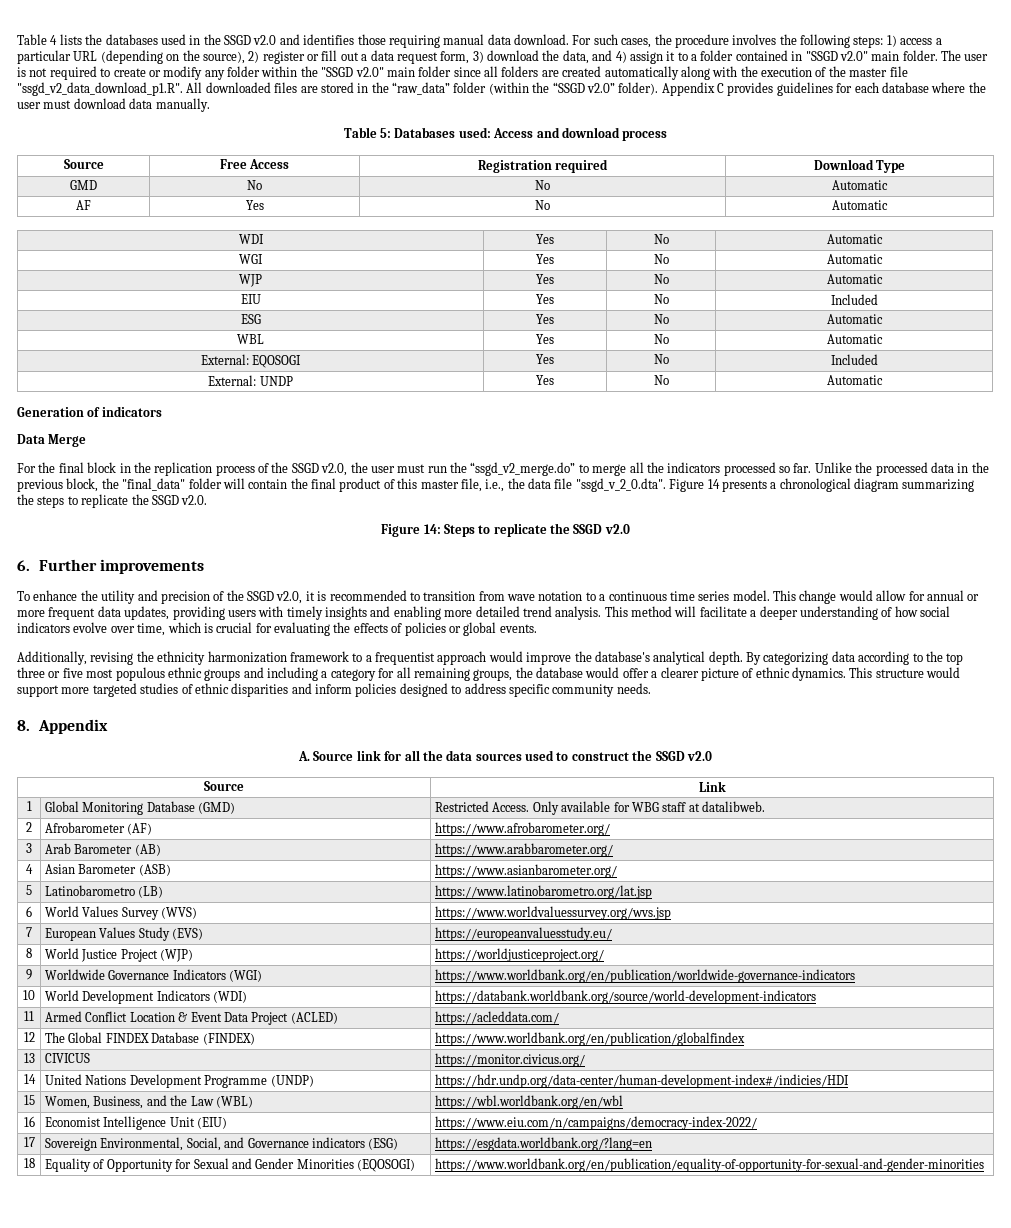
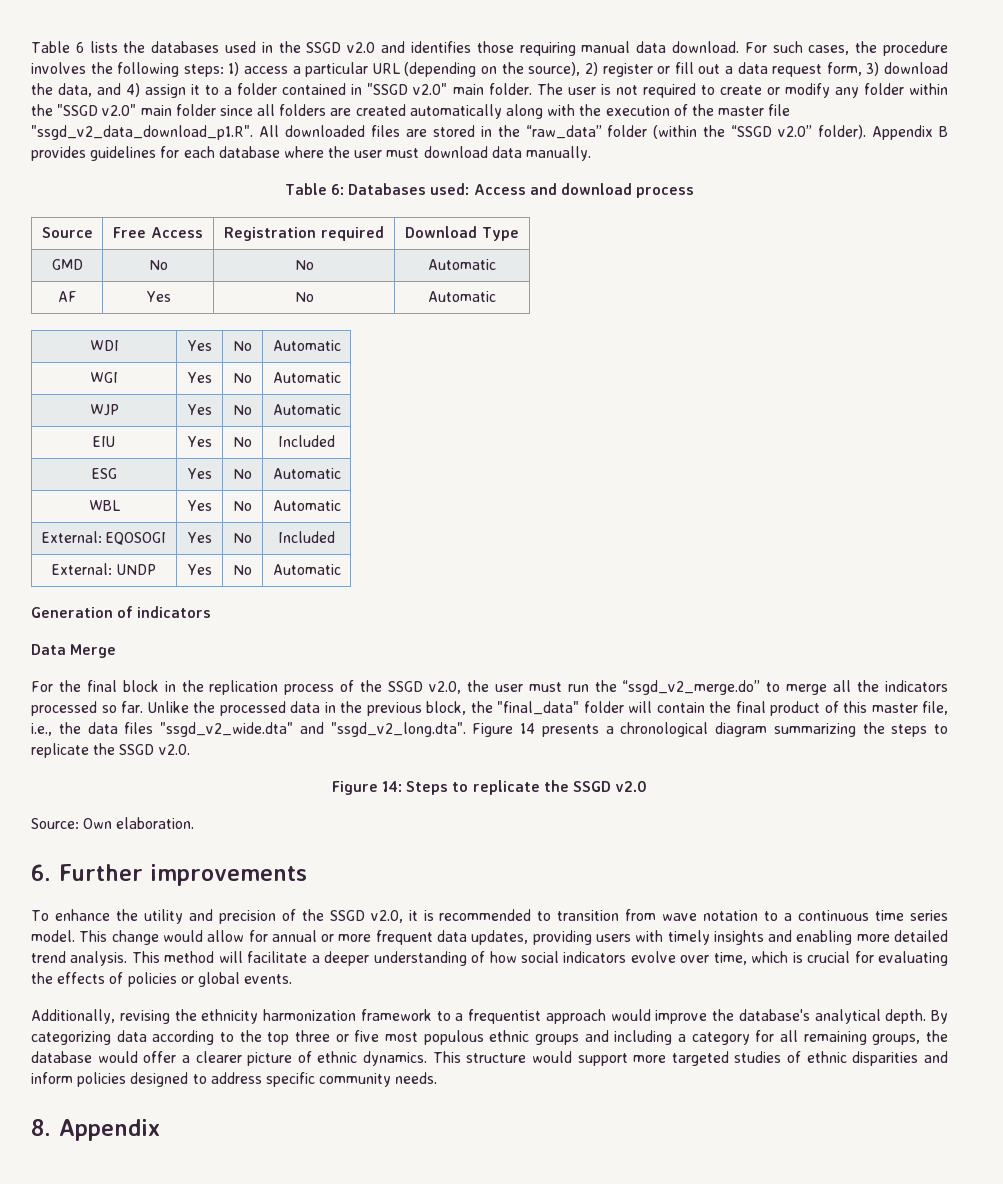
- Table 4 lists the databases used in the SSGD v2.0 and identifies those requiring manual data download.
+ Table 6 lists the databases used in the SSGD v2.0 and identifies those requiring manual data download.
- Appendix C provides guidelines for each database where the user must download data manually.
+ Appendix B provides guidelines for each database where the user must download data manually.
- Table 5: Databases used: Access and download process
+ Table 6: Databases used: Access and download process
- Unlike the processed data in the previous block, the "final_data" folder will contain the final product of this master file, i.e., the data file "ssgd_v_2_0.dta". Figure 14 presents a chronological diagram summarizing the steps to replicate the SSGD v2.0.
+ Unlike the processed data in the previous block, the "final_data" folder will contain the final product of this master file, i.e., the data files "ssgd_v2_wide.dta" and "ssgd_v2_long.dta". Figure 14 presents a chronological diagram summarizing the steps to replicate the SSGD v2.0.
+ Source: Own elaboration.
- A. Source link for all the data sources used to construct the SSGD v2.0
- Source | Link
- 1 | Global Monitoring Database (GMD) | Restricted Access. Only available for WBG staff at datalibweb.
- 2 | Afrobarometer (AF) | https://www.afrobarometer.org/
- 3 | Arab Barometer (AB) | https://www.arabbarometer.org/
- 4 | Asian Barometer (ASB) | https://www.asianbarometer.org/
- 5 | Latinobarometro (LB) | https://www.latinobarometro.org/lat.jsp
- 6 | World Values Survey (WVS) | https://www.worldvaluessurvey.org/wvs.jsp
- 7 | European Values Study (EVS) | https://europeanvaluesstudy.eu/
- 8 | World Justice Project (WJP) | https://worldjusticeproject.org/
- 9 | Worldwide Governance Indicators (WGI) | https://www.worldbank.org/en/publication/worldwide-governance-indicators
- 10 | World Development Indicators (WDI) | https://databank.worldbank.org/source/world-development-indicators
- 11 | Armed Conflict Location & Event Data Project (ACLED) | https://acleddata.com/
- 12 | The Global FINDEX Database (FINDEX) | https://www.worldbank.org/en/publication/globalfindex
- 13 | CIVICUS | https://monitor.civicus.org/
- 14 | United Nations Development Programme (UNDP) | https://hdr.undp.org/data-center/human-development-index#/indicies/HDI
- 15 | Women, Business, and the Law (WBL) | https://wbl.worldbank.org/en/wbl
- 16 | Economist Intelligence Unit (EIU) | https://www.eiu.com/n/campaigns/democracy-index-2022/
- 17 | Sovereign Environmental, Social, and Governance indicators (ESG) | https://esgdata.worldbank.org/?lang=en
- 18 | Equality of Opportunity for Sexual and Gender Minorities (EQOSOGI) | https://www.worldbank.org/en/publication/equality-of-opportunity-for-sexual-and-gender-minorities

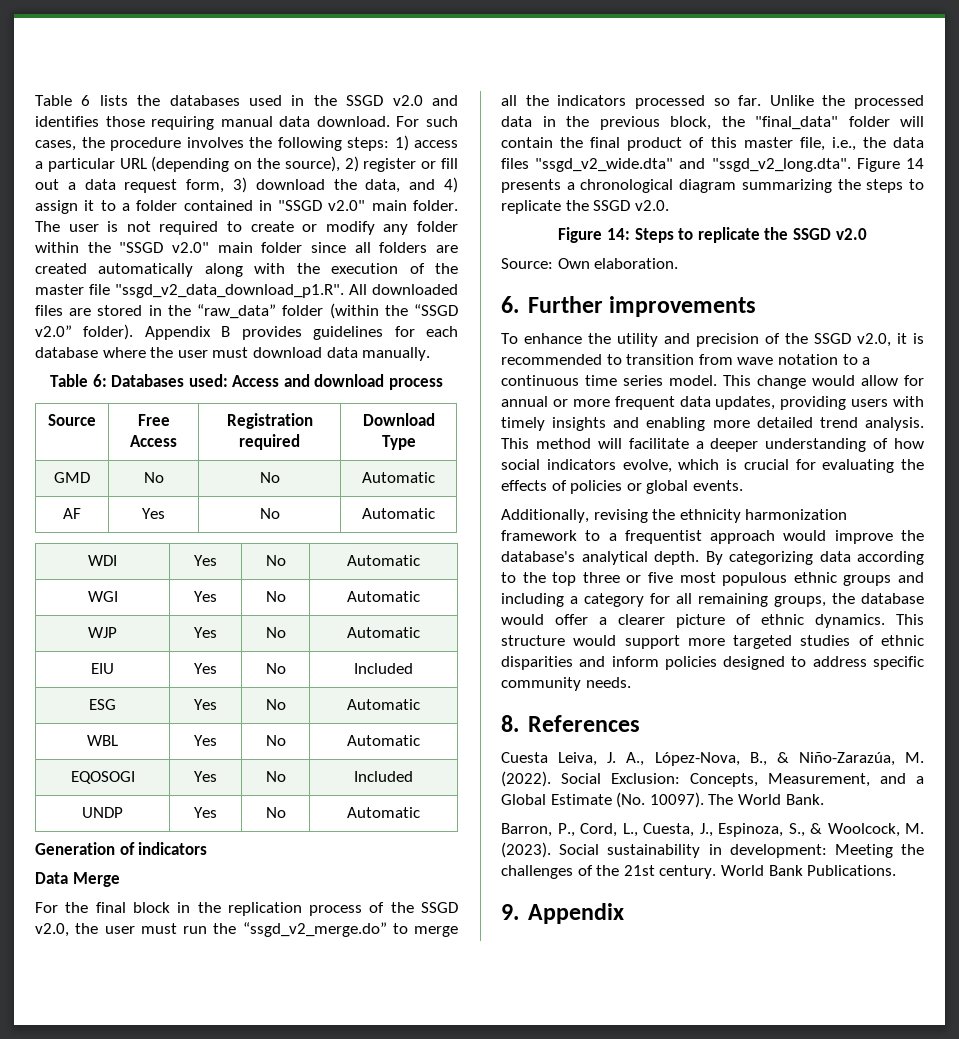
- External: EQOSOGI | Yes | No | Included
+ EQOSOGI | Yes | No | Included
- External: UNDP | Yes | No | Automatic
+ UNDP | Yes | No | Automatic
- This method will facilitate a deeper understanding of how social indicators evolve over time, which is crucial for evaluating the effects of policies or global events.
+ This method will facilitate a deeper understanding of how social indicators evolve, which is crucial for evaluating the effects of policies or global events.
- 8. Appendix
+ 8. References
+ Cuesta Leiva, J. A., López-Nova, B., & Niño-Zarazúa, M. (2022). Social Exclusion: Concepts, Measurement, and a Global Estimate (No. 10097). The World Bank.
+ Barron, P., Cord, L., Cuesta, J., Espinoza, S., & Woolcock, M. (2023). Social sustainability in development: Meeting the challenges of the 21st century. World Bank Publications.
+ 9. Appendix

